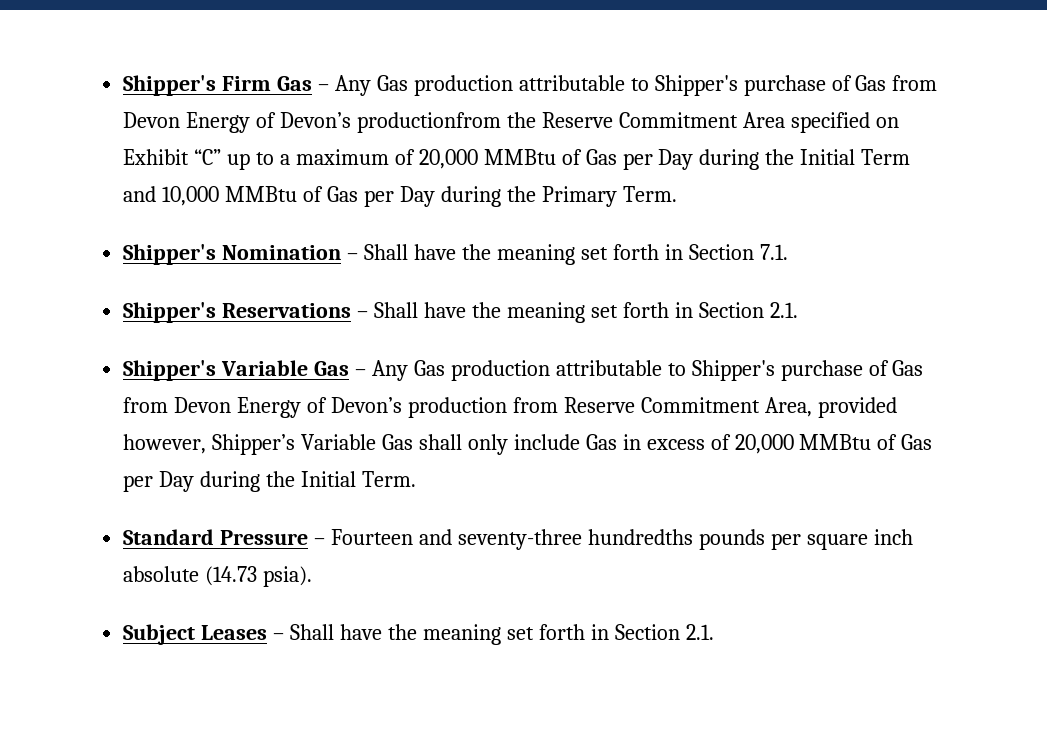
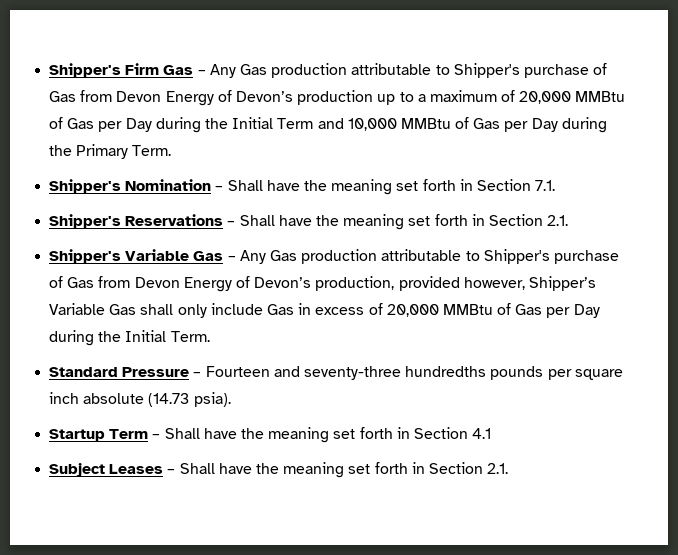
- Shipper's Firm Gas – Any Gas production attributable to Shipper's purchase of Gas from Devon Energy of Devon’s productionfrom the Reserve Commitment Area specified on Exhibit “C” up to a maximum of 20,000 MMBtu of Gas per Day during the Initial Term and 10,000 MMBtu of Gas per Day during the Primary Term.
+ Shipper's Firm Gas – Any Gas production attributable to Shipper's purchase of Gas from Devon Energy of Devon’s production up to a maximum of 20,000 MMBtu of Gas per Day during the Initial Term and 10,000 MMBtu of Gas per Day during the Primary Term.
- Shipper's Variable Gas – Any Gas production attributable to Shipper's purchase of Gas from Devon Energy of Devon’s production from Reserve Commitment Area, provided however, Shipper’s Variable Gas shall only include Gas in excess of 20,000 MMBtu of Gas per Day during the Initial Term.
+ Shipper's Variable Gas – Any Gas production attributable to Shipper's purchase of Gas from Devon Energy of Devon’s production, provided however, Shipper’s Variable Gas shall only include Gas in excess of 20,000 MMBtu of Gas per Day during the Initial Term.
+ Startup Term – Shall have the meaning set forth in Section 4.1

